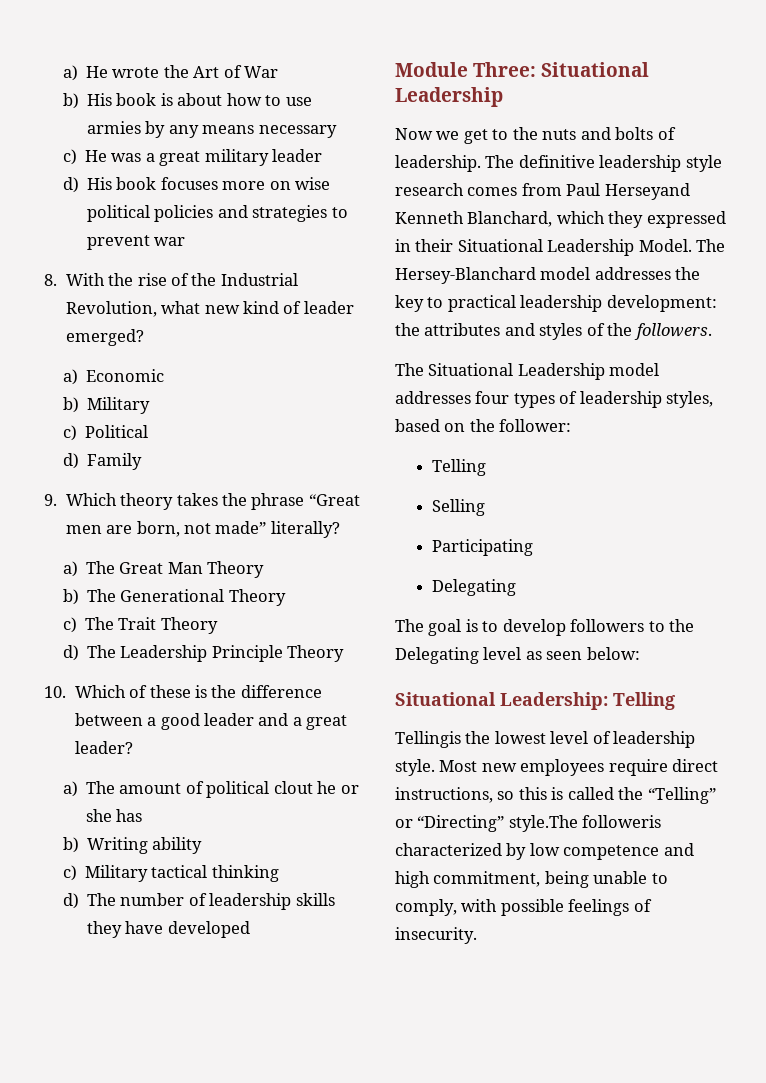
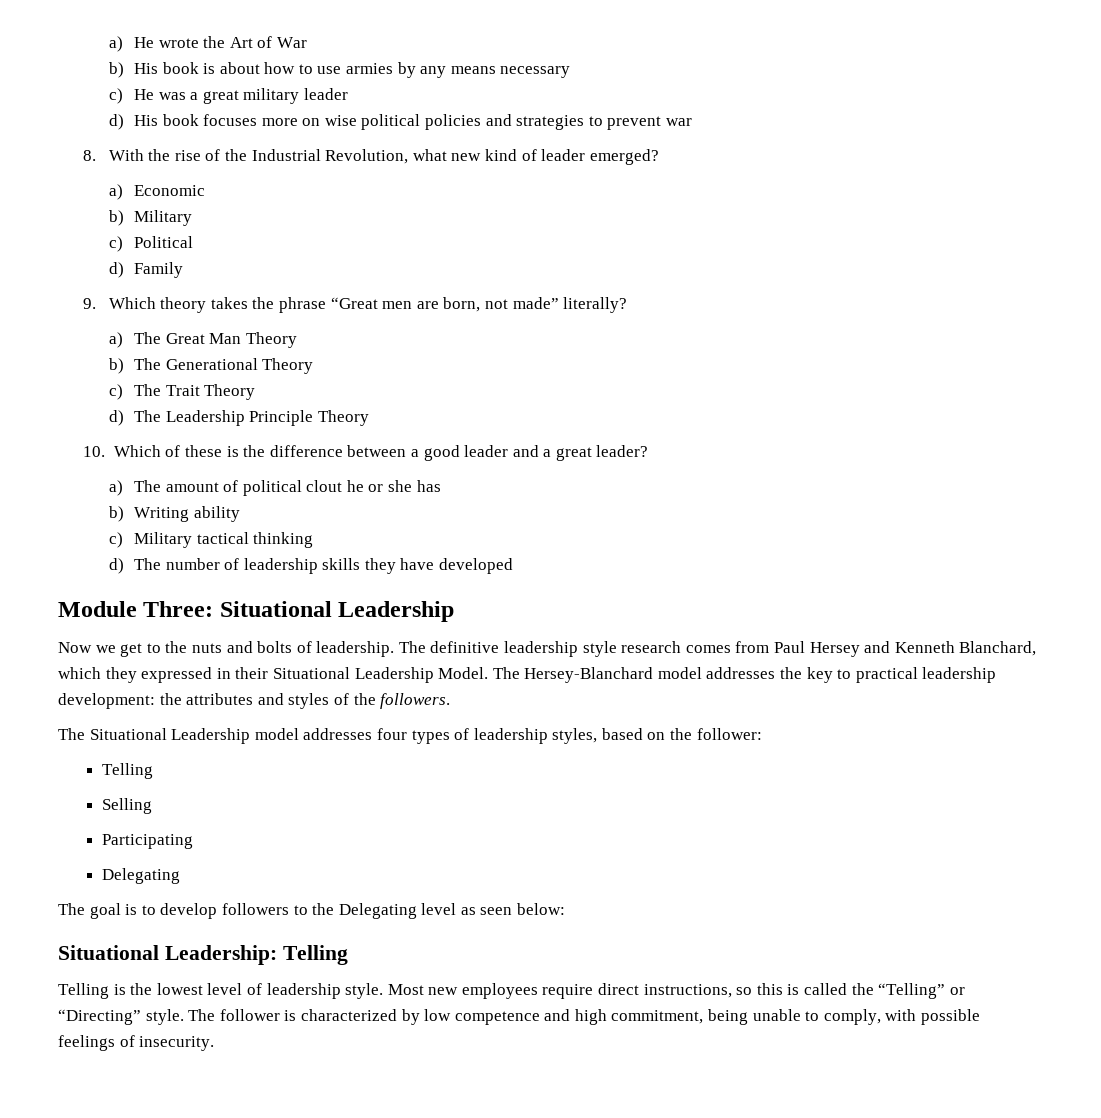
- The definitive leadership style research comes from Paul Herseyand Kenneth Blanchard, which they expressed in their Situational Leadership Model.
+ The definitive leadership style research comes from Paul Hersey and Kenneth Blanchard, which they expressed in their Situational Leadership Model.
- Tellingis the lowest level of leadership style.
+ Telling is the lowest level of leadership style.
- Most new employees require direct instructions, so this is called the “Telling” or “Directing” style.The followeris characterized by low competence and high commitment, being unable to comply, with possible feelings of insecurity.
+ Most new employees require direct instructions, so this is called the “Telling” or “Directing” style. The follower is characterized by low competence and high commitment, being unable to comply, with possible feelings of insecurity.

